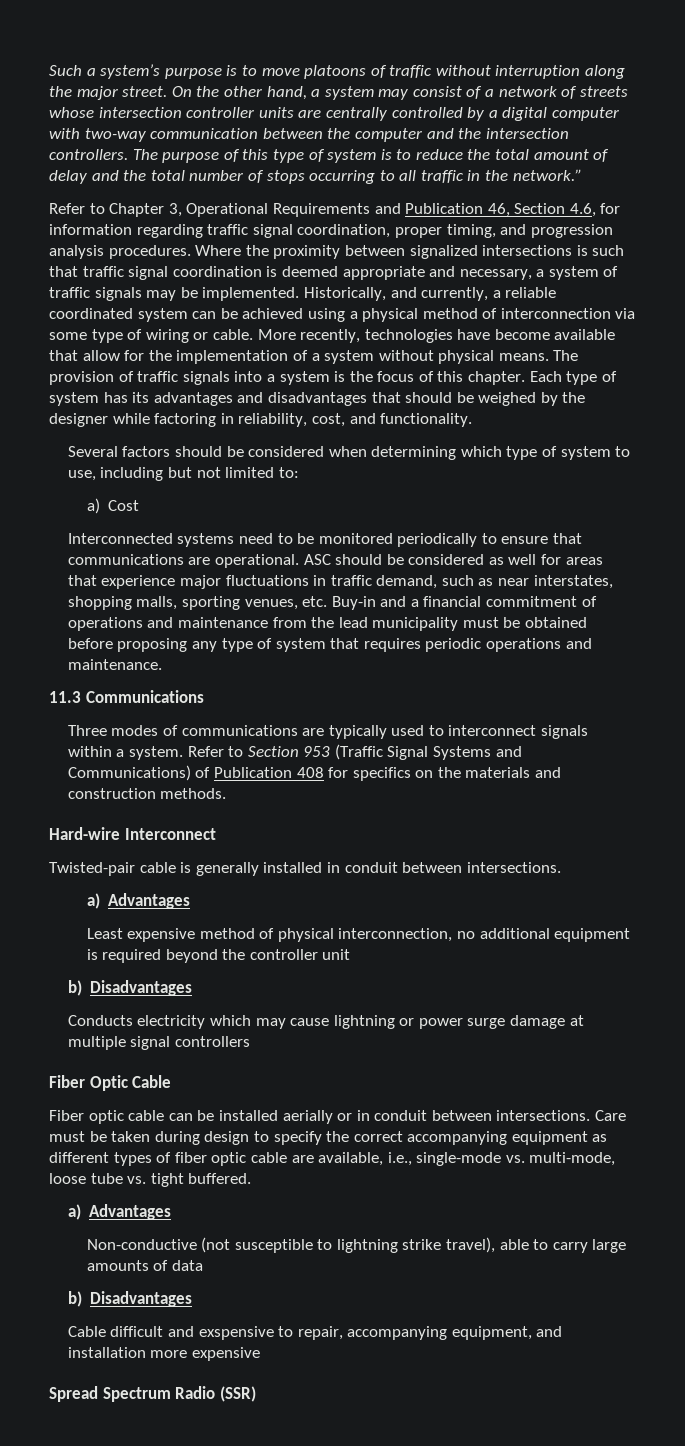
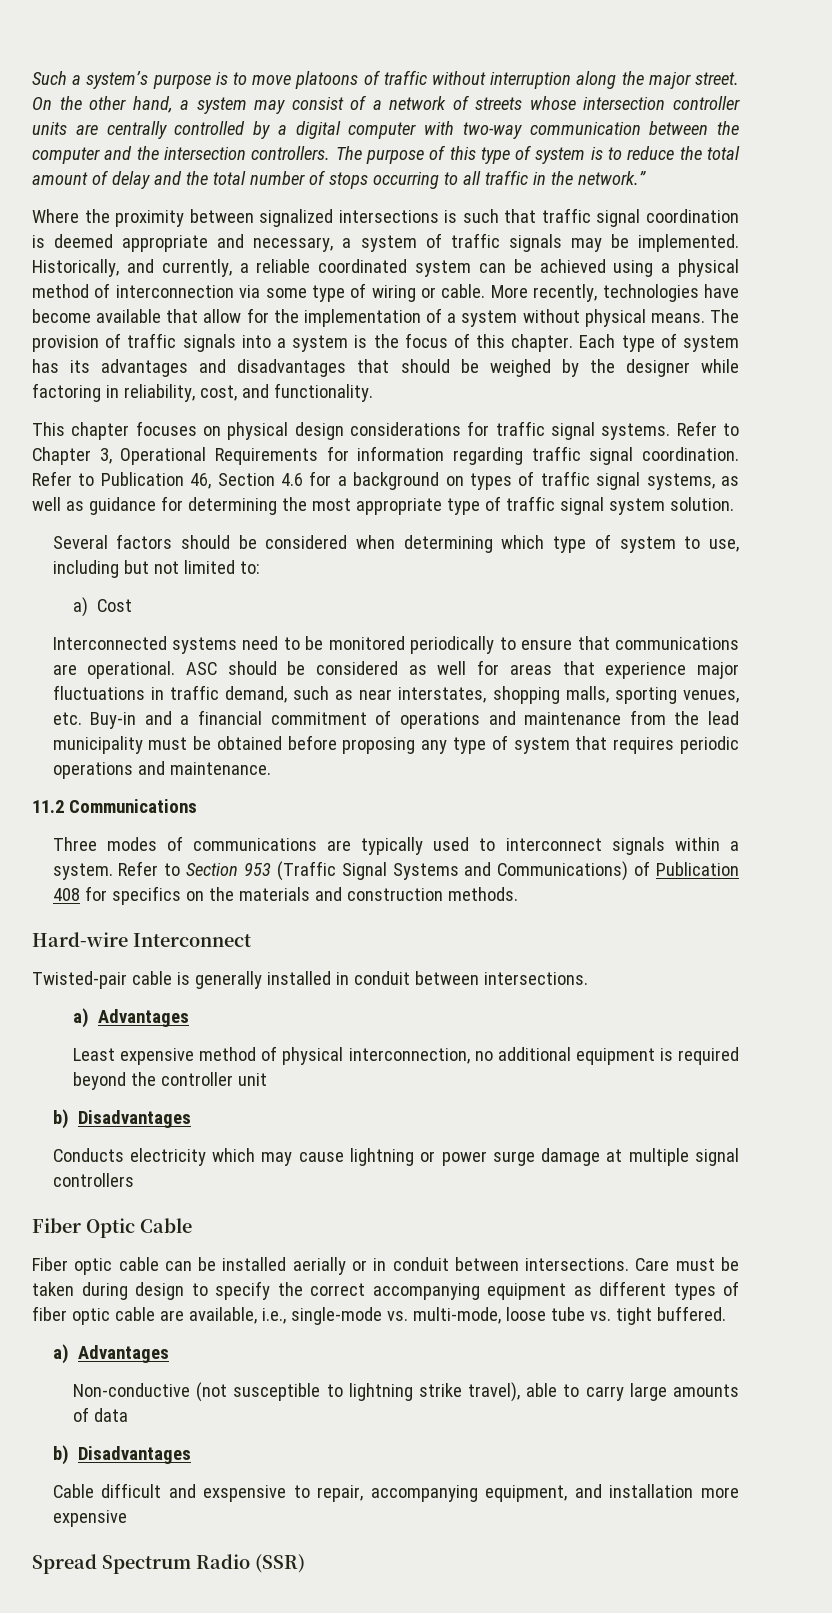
- Refer to Chapter 3, Operational Requirements and Publication 46, Section 4.6, for information regarding traffic signal coordination, proper timing, and progression analysis procedures.
+ This chapter focuses on physical design considerations for traffic signal systems. Refer to Chapter 3, Operational Requirements for information regarding traffic signal coordination. Refer to Publication 46, Section 4.6 for a background on types of traffic signal systems, as well as guidance for determining the most appropriate type of traffic signal system solution.
- 11.3 Communications
+ 11.2 Communications

